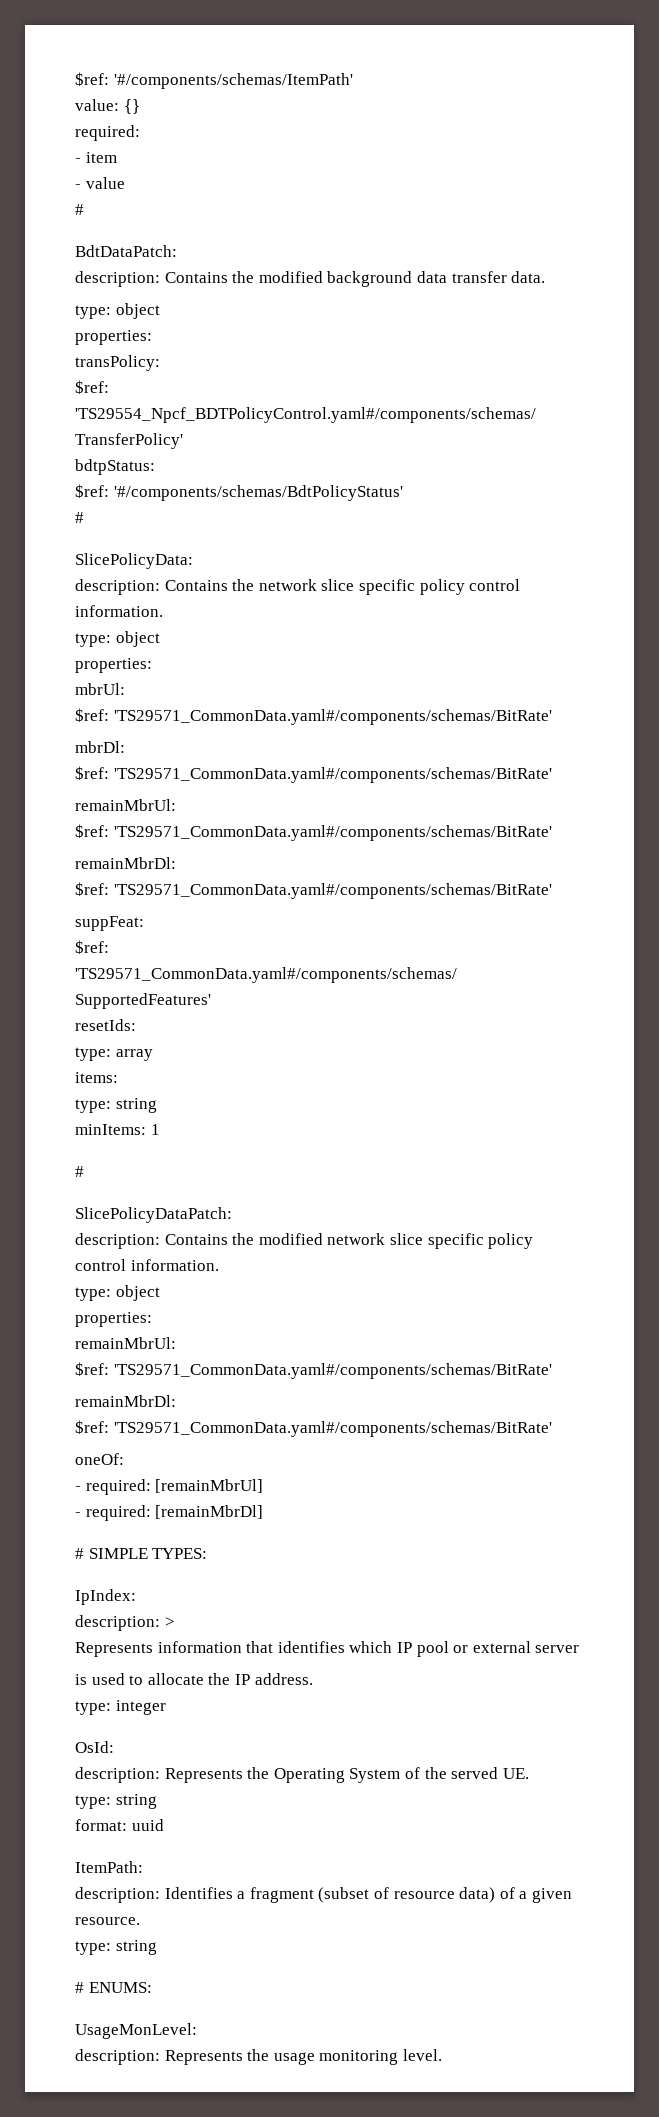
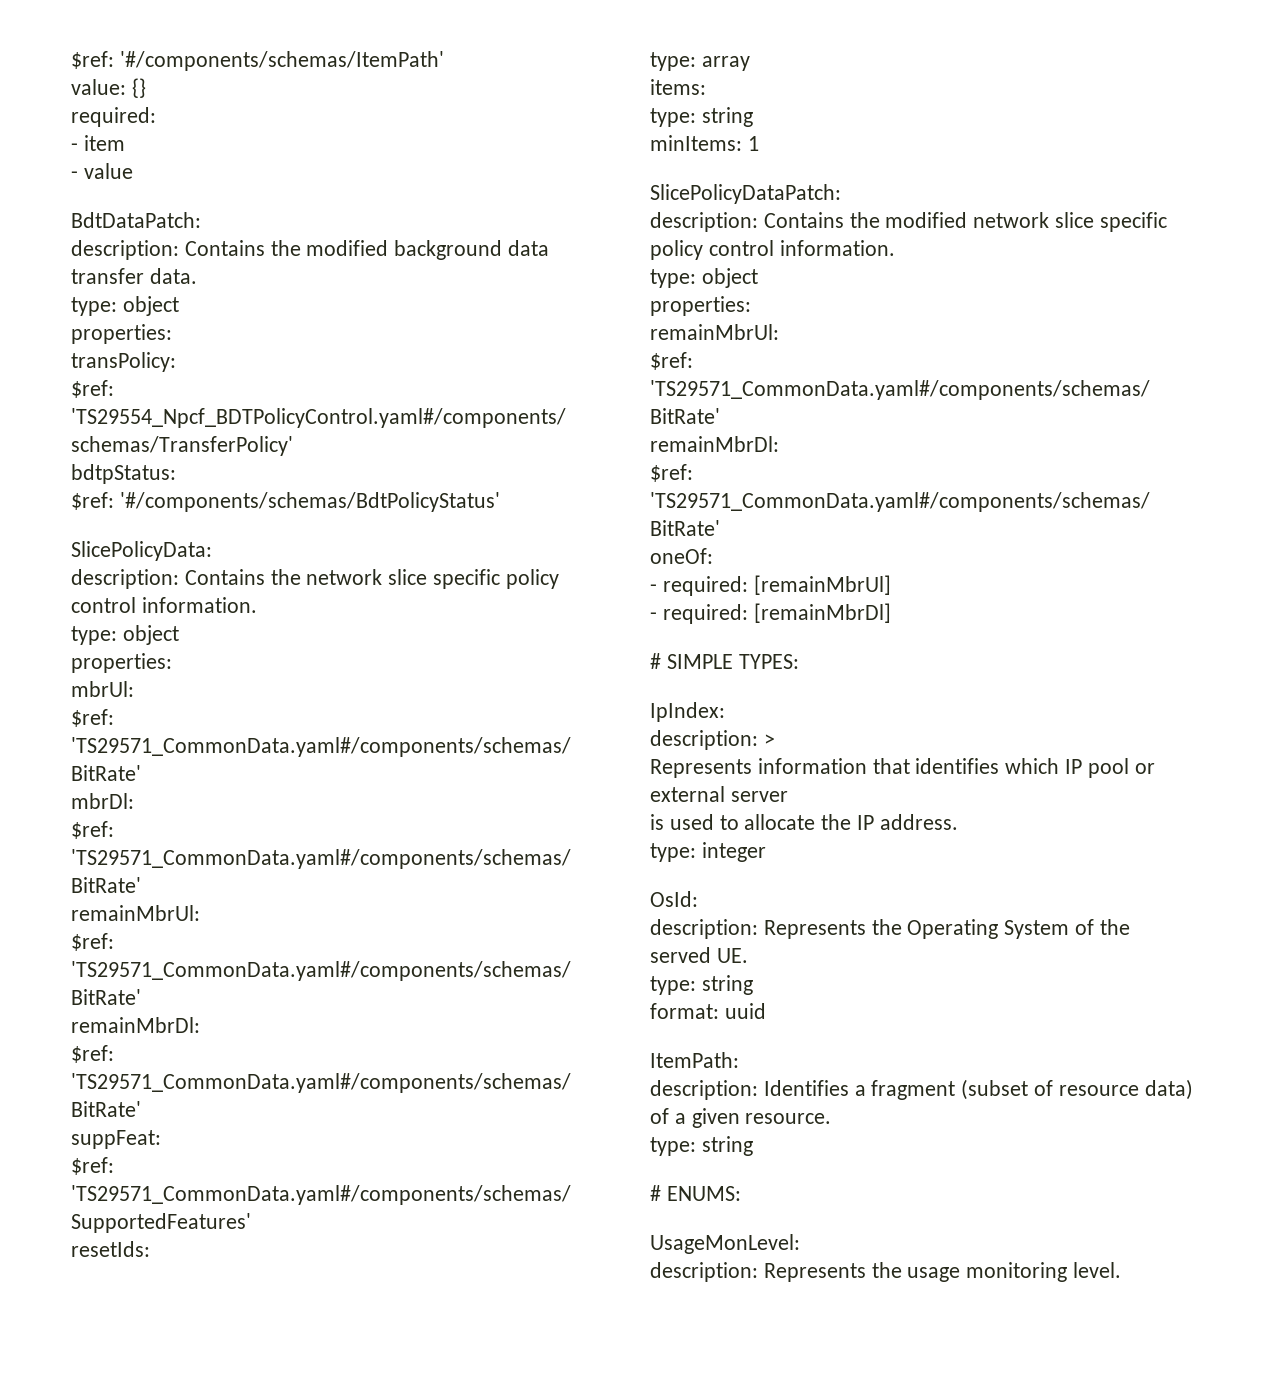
  - value
- #
  $ref: '#/components/schemas/BdtPolicyStatus'
- #
  minItems: 1
- #

